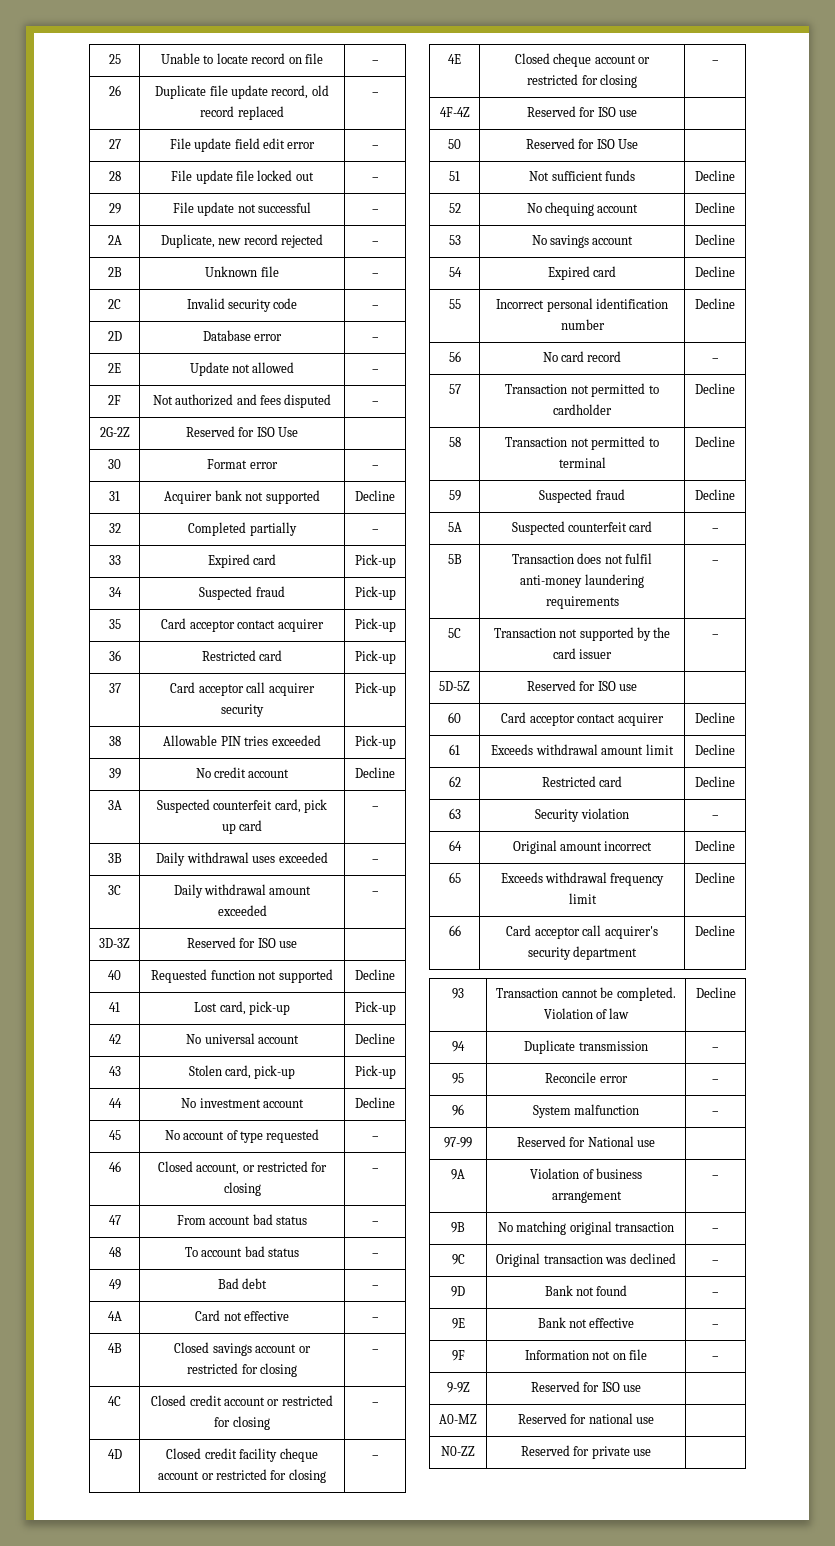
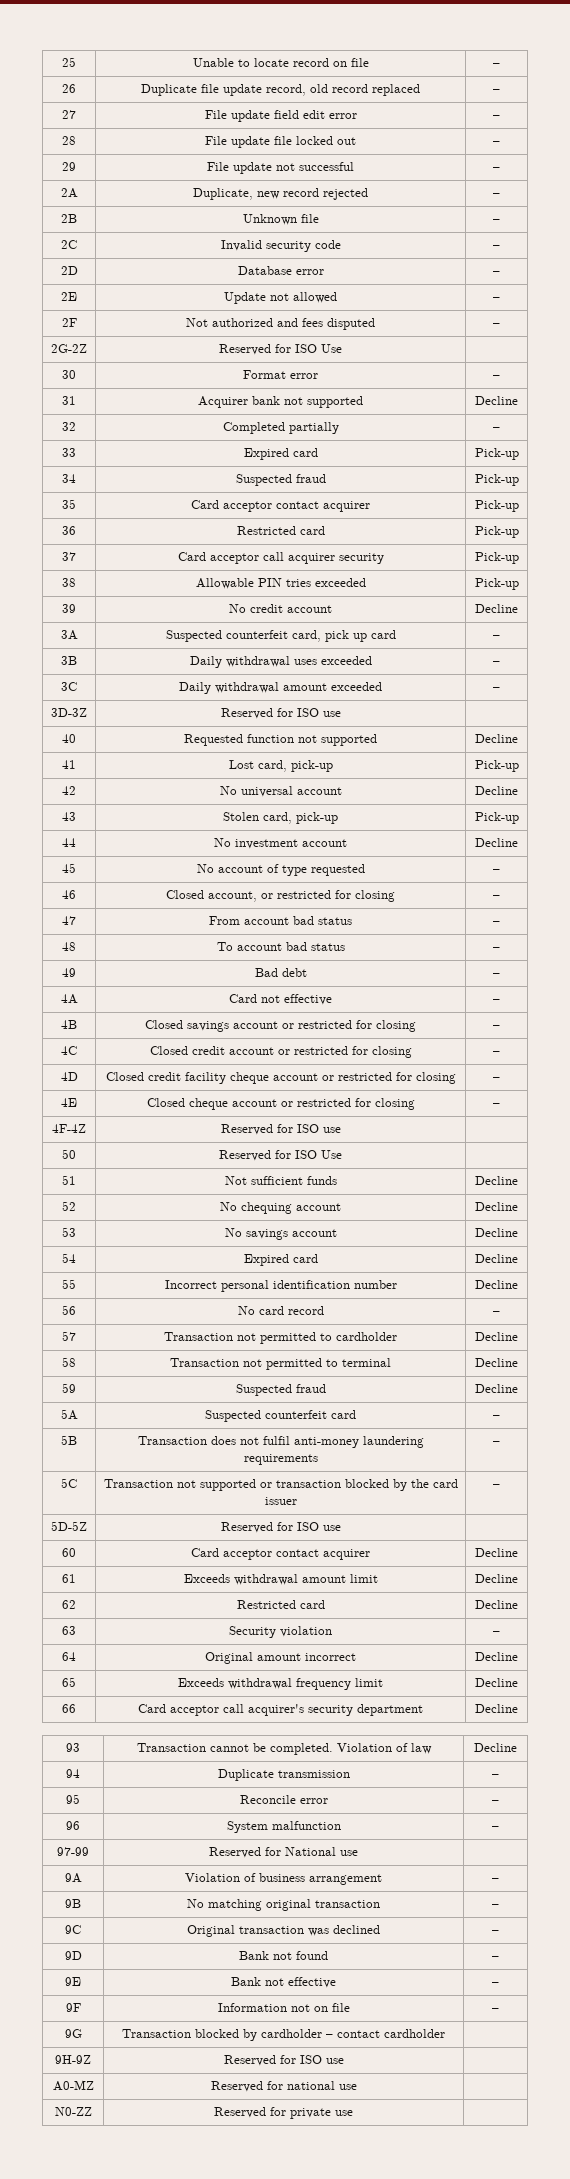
- 5C | Transaction not supported by the card issuer | –
+ 5C | Transaction not supported or transaction blocked by the card issuer | –
- 9-9Z | Reserved for ISO use |
+ 9G | Transaction blocked by cardholder – contact cardholder |
+ 9H-9Z | Reserved for ISO use |

